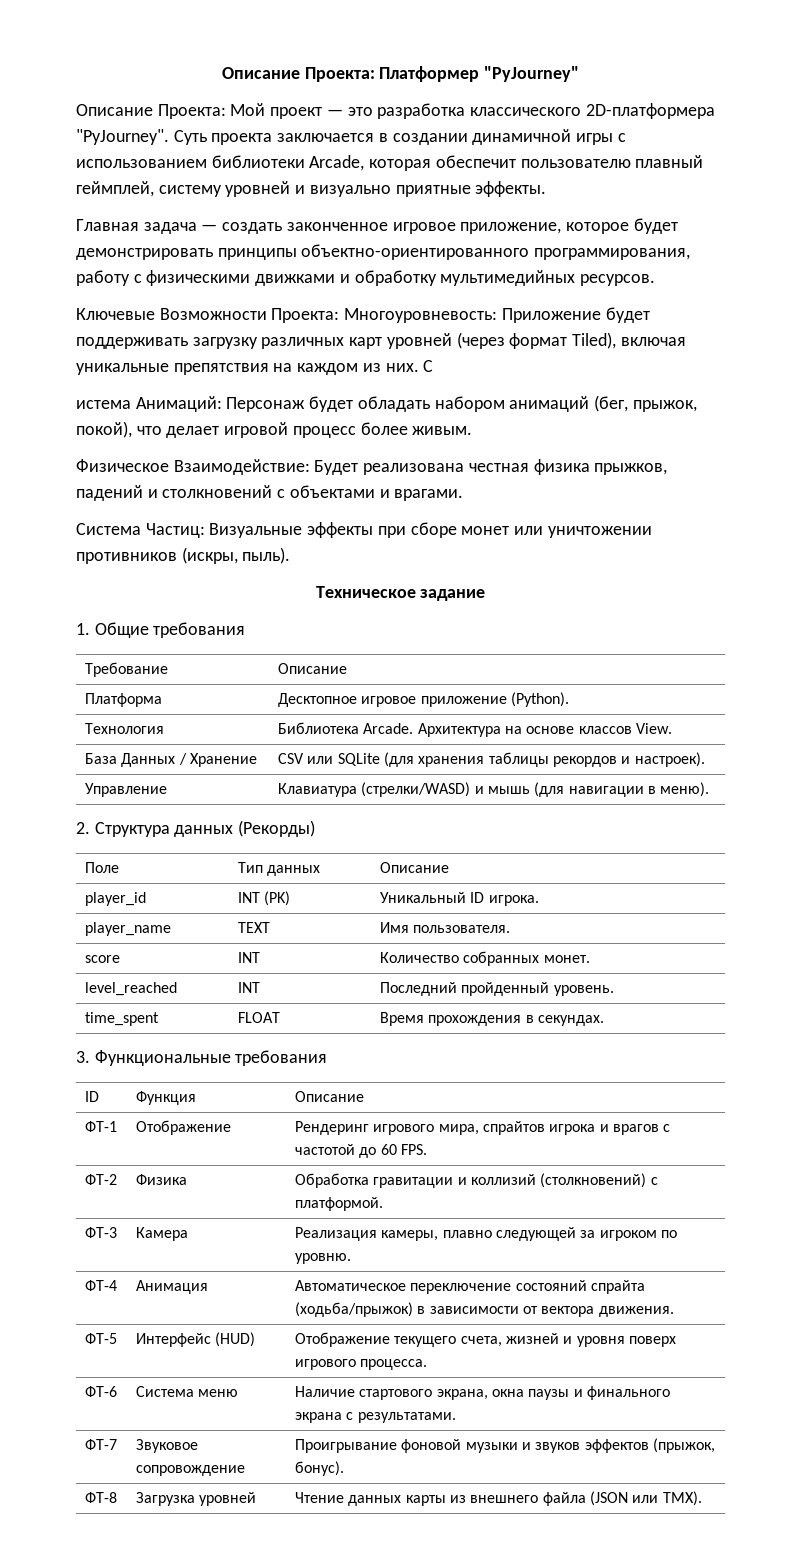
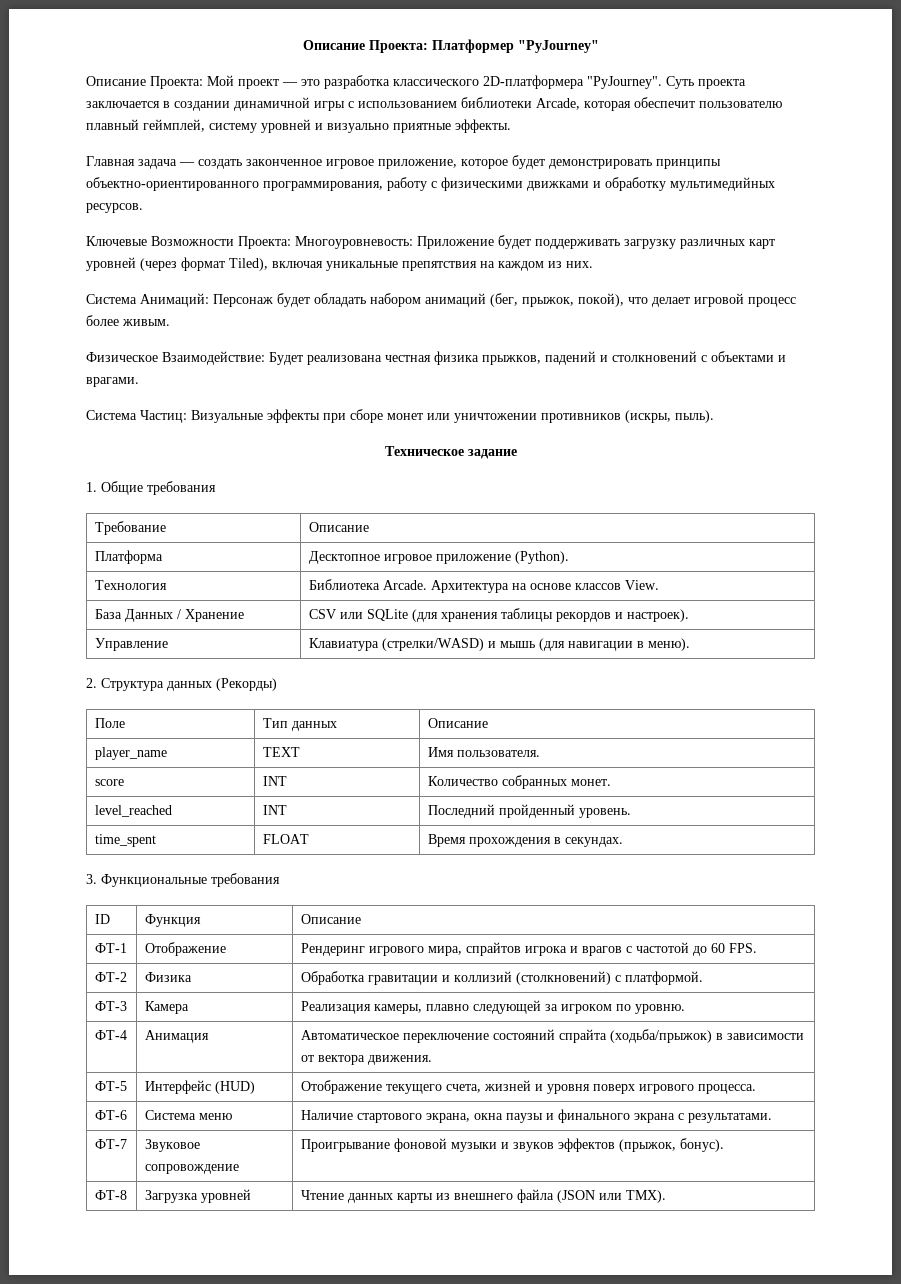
- Ключевые Возможности Проекта: Многоуровневость: Приложение будет поддерживать загрузку различных карт уровней (через формат Tiled), включая уникальные препятствия на каждом из них. С
- истема Анимаций: Персонаж будет обладать набором анимаций (бег, прыжок, покой), что делает игровой процесс более живым.
+ Ключевые Возможности Проекта: Многоуровневость: Приложение будет поддерживать загрузку различных карт уровней (через формат Tiled), включая уникальные препятствия на каждом из них.
+ Система Анимаций: Персонаж будет обладать набором анимаций (бег, прыжок, покой), что делает игровой процесс более живым.
- player_id | INT (PK) | Уникальный ID игрока.

